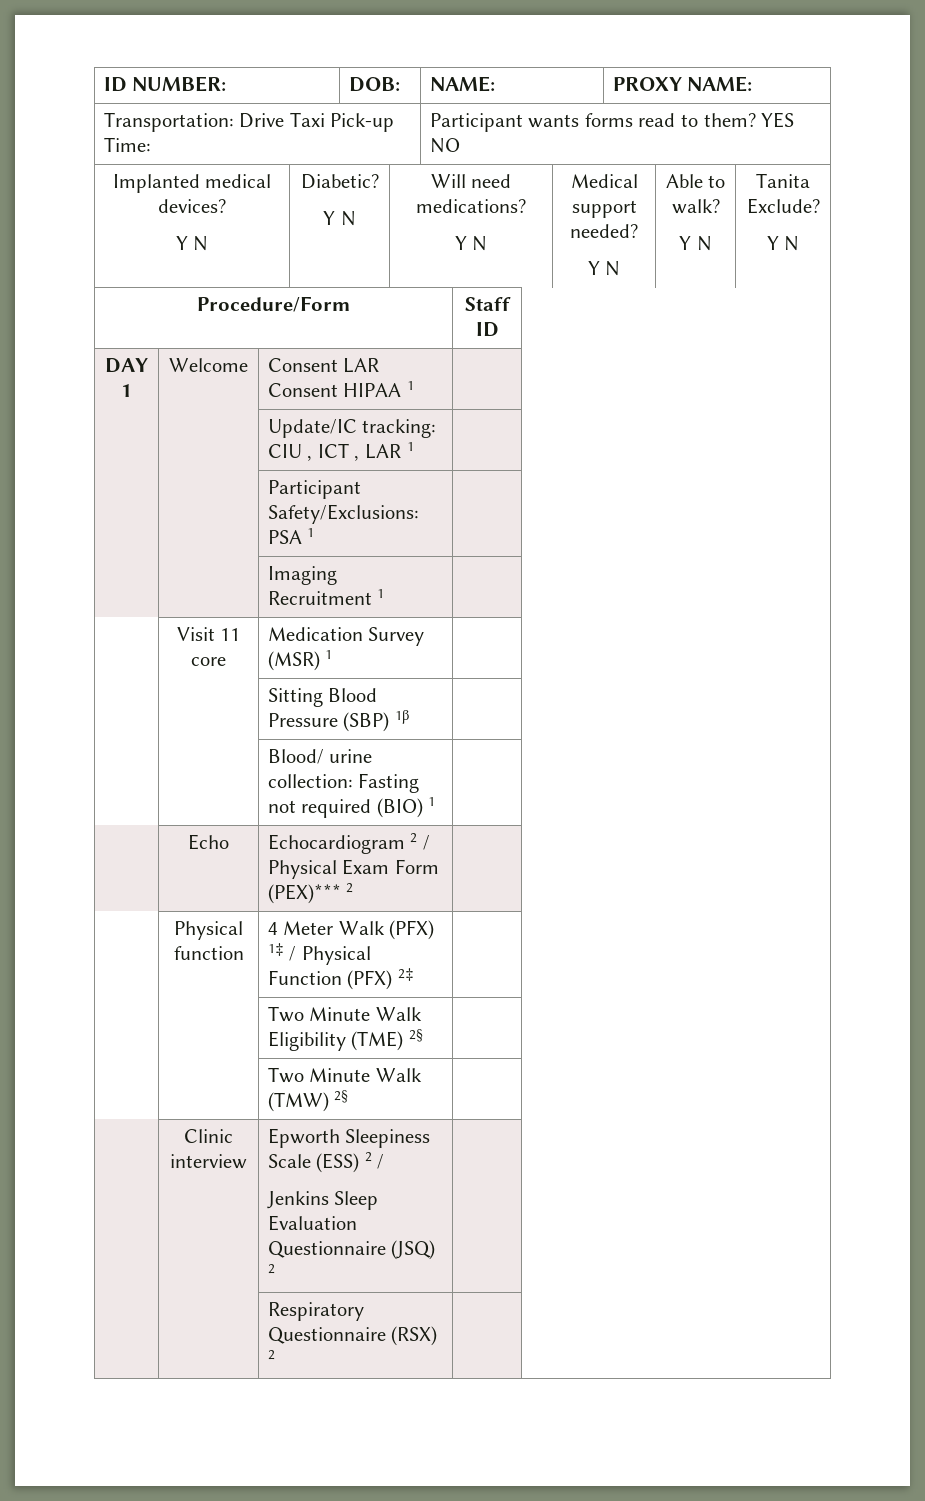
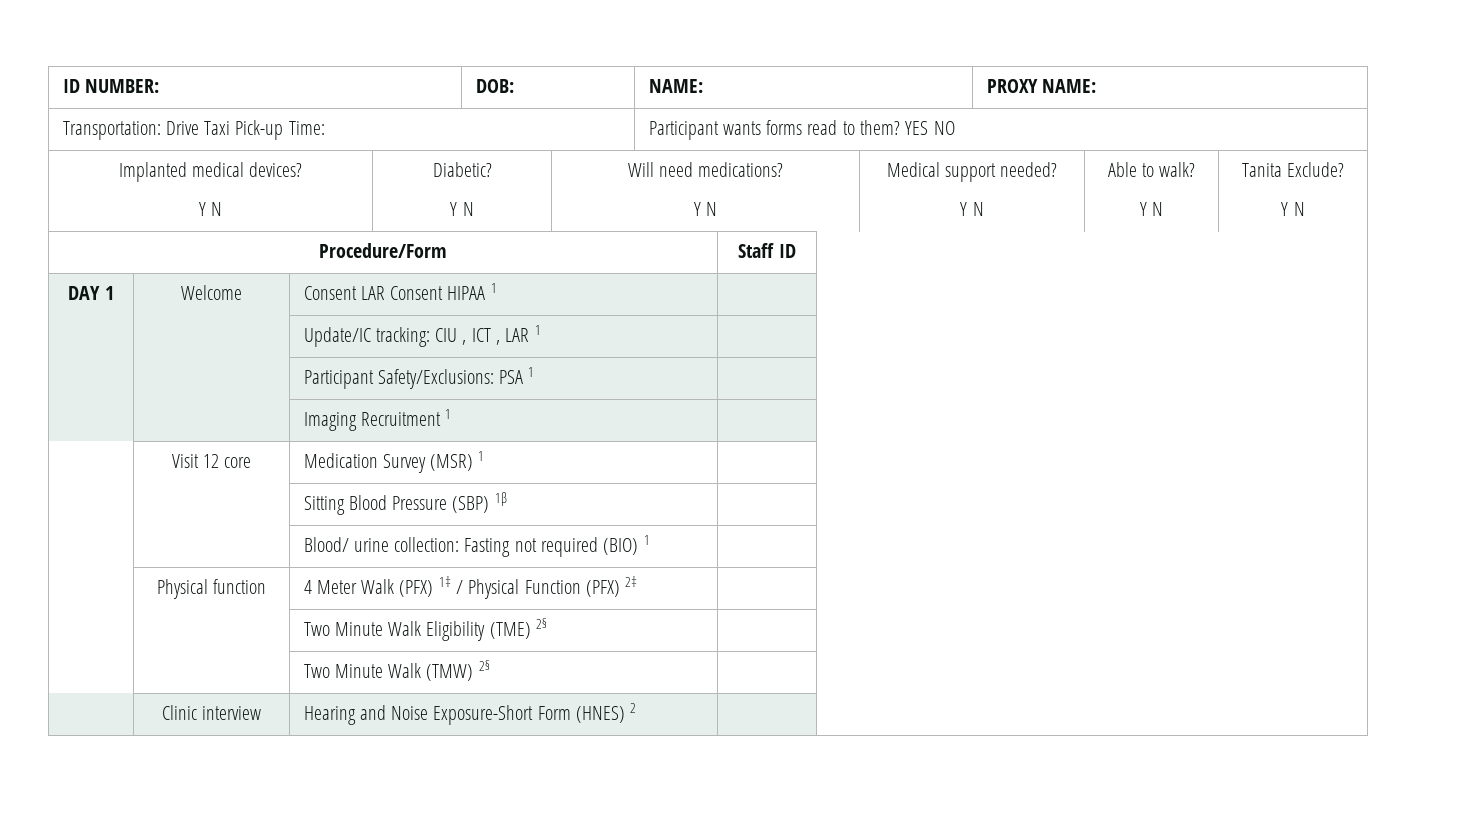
- | Visit 11 core | Medication Survey (MSR) 1 | |
+ | Visit 12 core | Medication Survey (MSR) 1 | |
- | Echo | Echocardiogram 2 / Physical Exam Form (PEX)*** 2 | |
- | Clinic interview | Epworth Sleepiness Scale (ESS) 2 /
- Jenkins Sleep Evaluation Questionnaire (JSQ) 2 | |
- | | Respiratory Questionnaire (RSX) 2 | |
+ | Clinic interview | Hearing and Noise Exposure-Short Form (HNES) 2 | |

